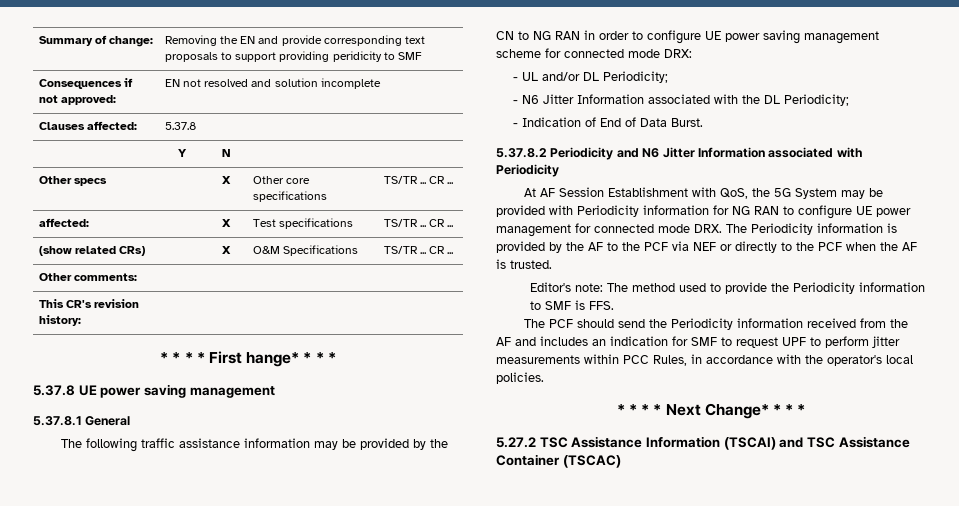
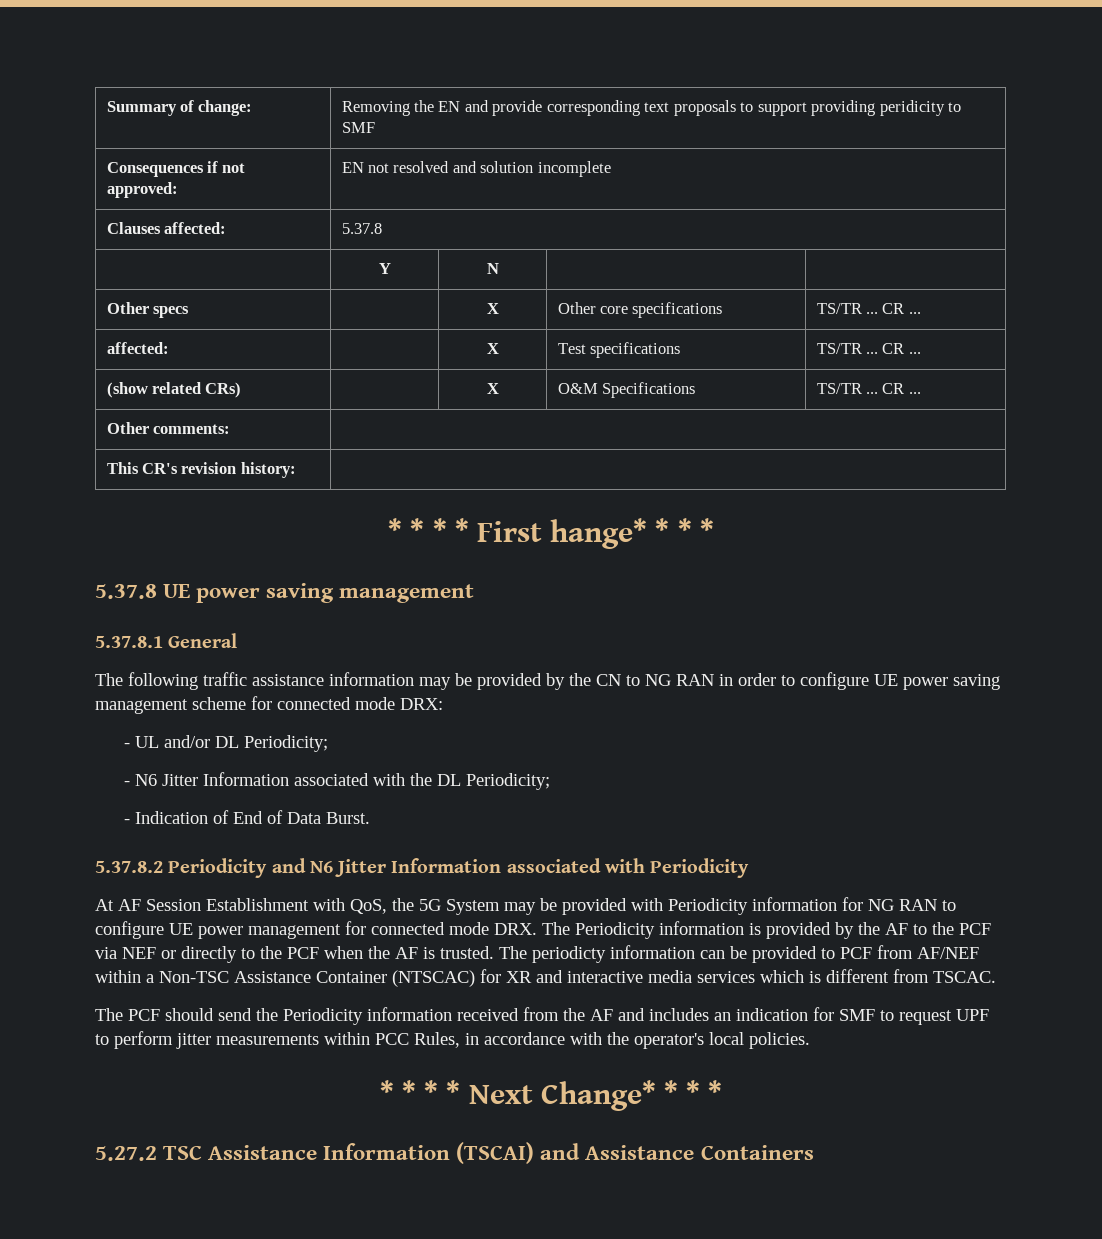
- At AF Session Establishment with QoS, the 5G System may be provided with Periodicity information for NG RAN to configure UE power management for connected mode DRX. The Periodicity information is provided by the AF to the PCF via NEF or directly to the PCF when the AF is trusted.
- Editor's note: The method used to provide the Periodicity information to SMF is FFS.
+ At AF Session Establishment with QoS, the 5G System may be provided with Periodicity information for NG RAN to configure UE power management for connected mode DRX. The Periodicity information is provided by the AF to the PCF via NEF or directly to the PCF when the AF is trusted. The periodicty information can be provided to PCF from AF/NEF within a Non-TSC Assistance Container (NTSCAC) for XR and interactive media services which is different from TSCAC.
- 5.27.2 TSC Assistance Information (TSCAI) and TSC Assistance Container (TSCAC)
+ 5.27.2 TSC Assistance Information (TSCAI) and Assistance Containers

